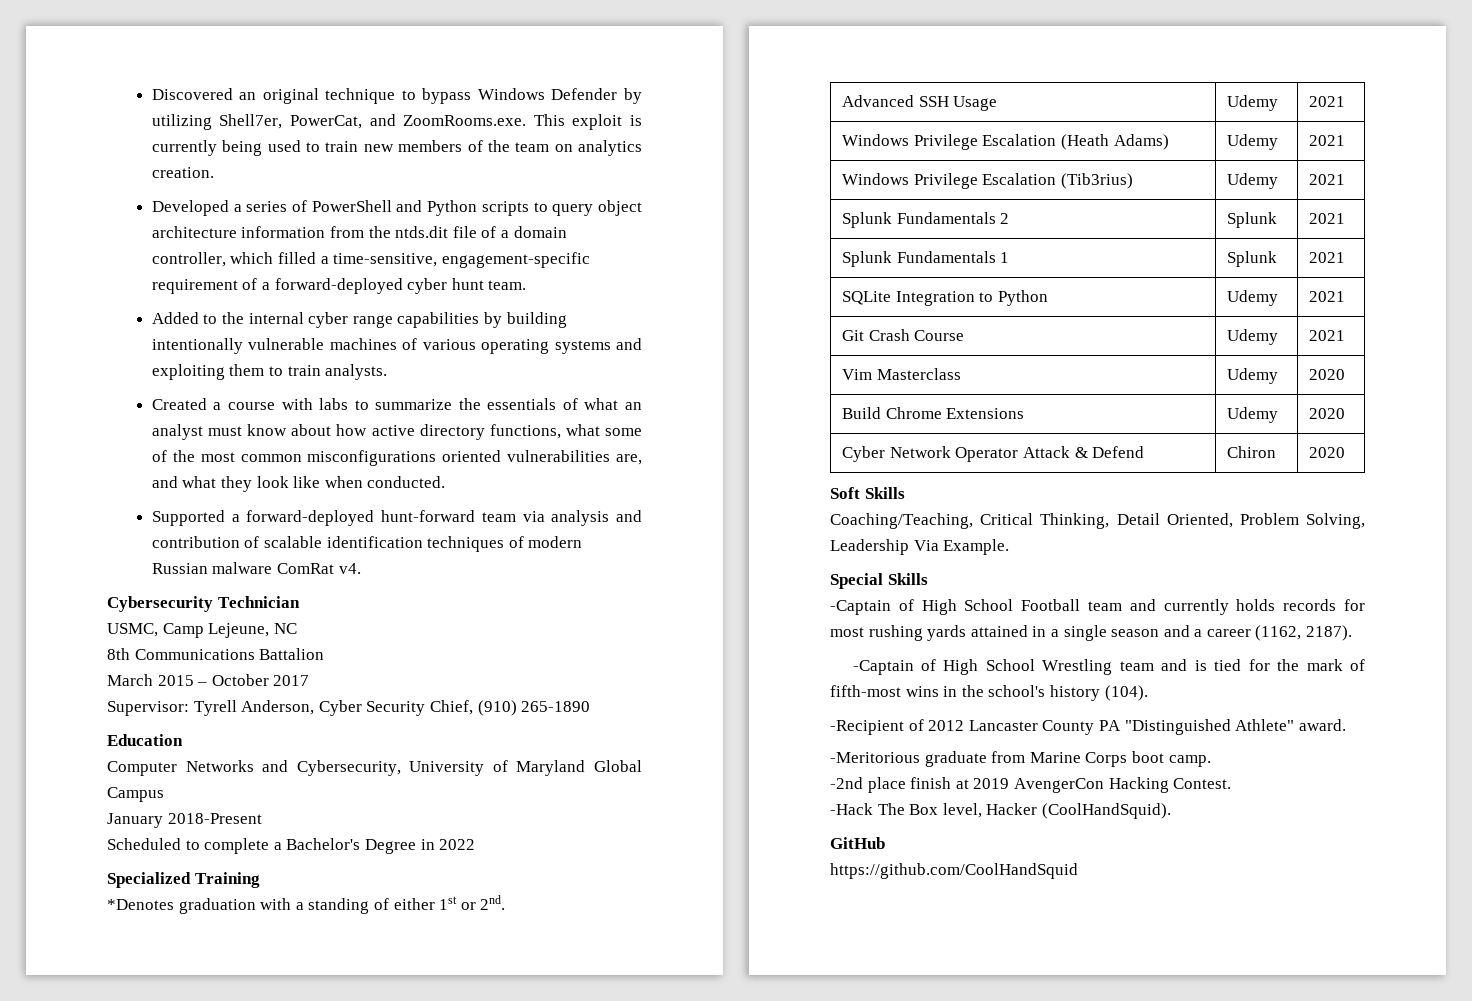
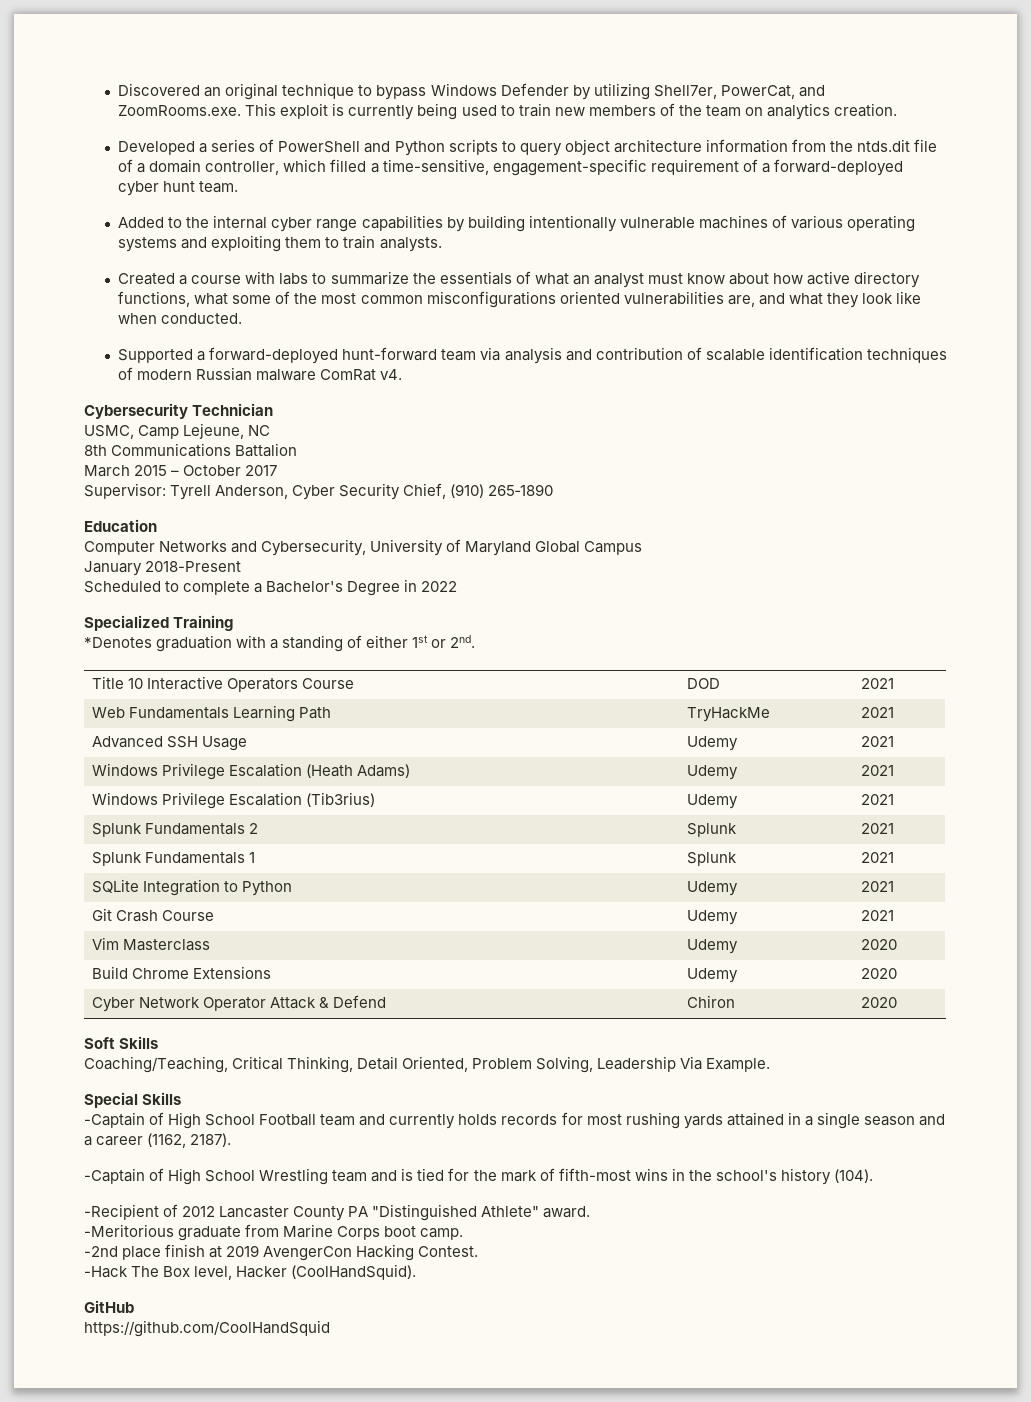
+ Title 10 Interactive Operators Course | DOD | 2021
+ Web Fundamentals Learning Path | TryHackMe | 2021

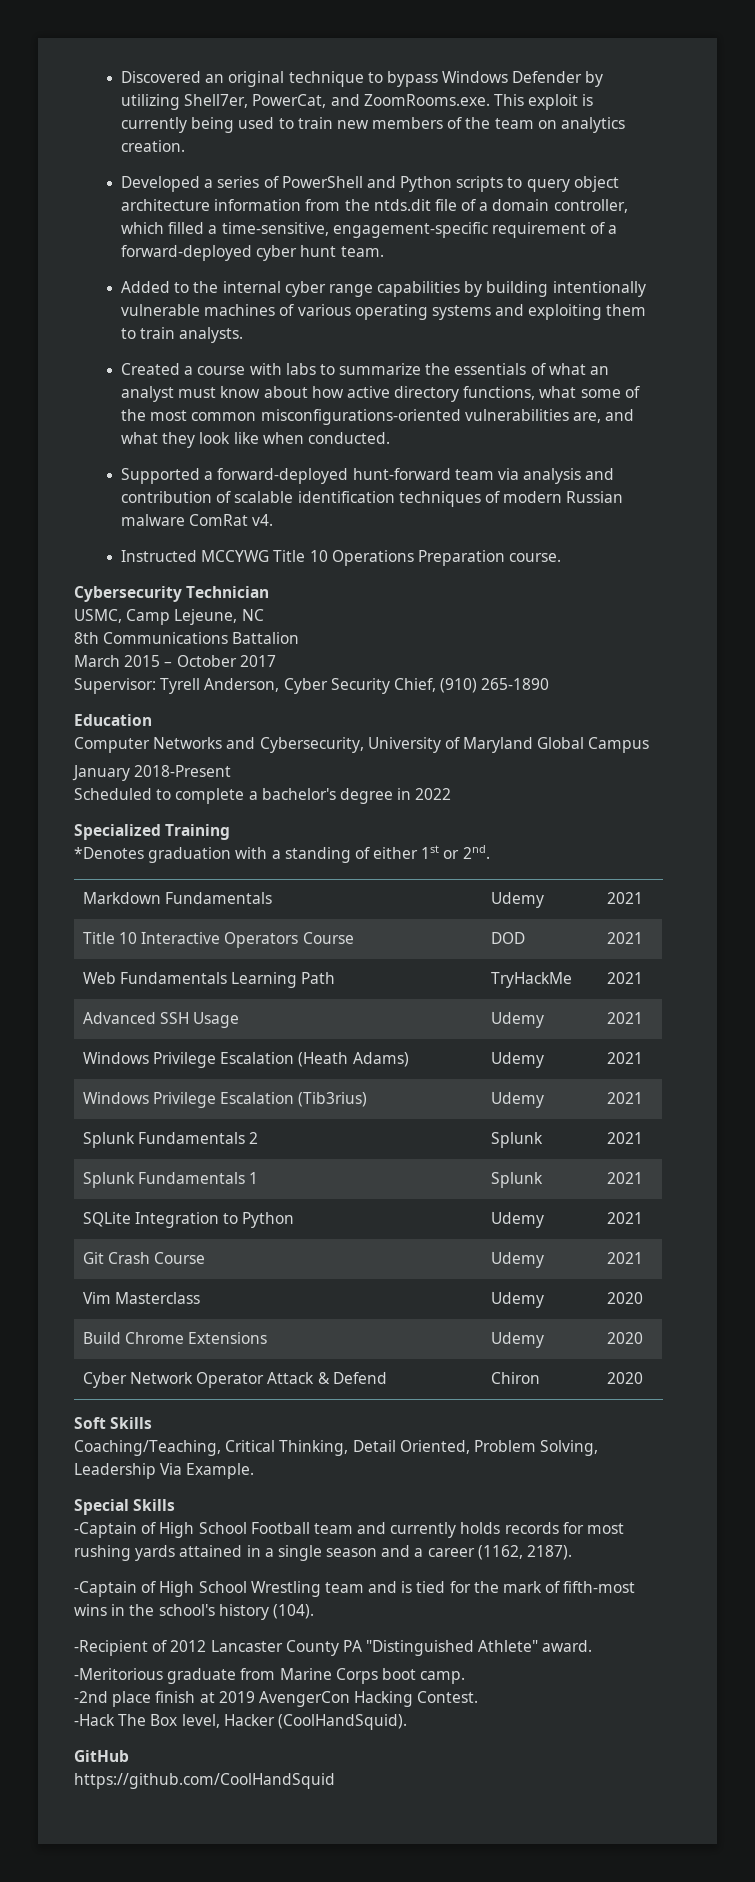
- Created a course with labs to summarize the essentials of what an analyst must know about how active directory functions, what some of the most common misconfigurations oriented vulnerabilities are, and what they look like when conducted.
+ Created a course with labs to summarize the essentials of what an analyst must know about how active directory functions, what some of the most common misconfigurations-oriented vulnerabilities are, and what they look like when conducted.
+ Instructed MCCYWG Title 10 Operations Preparation course.
- Scheduled to complete a Bachelor's Degree in 2022
+ Scheduled to complete a bachelor's degree in 2022
+ Markdown Fundamentals | Udemy | 2021

